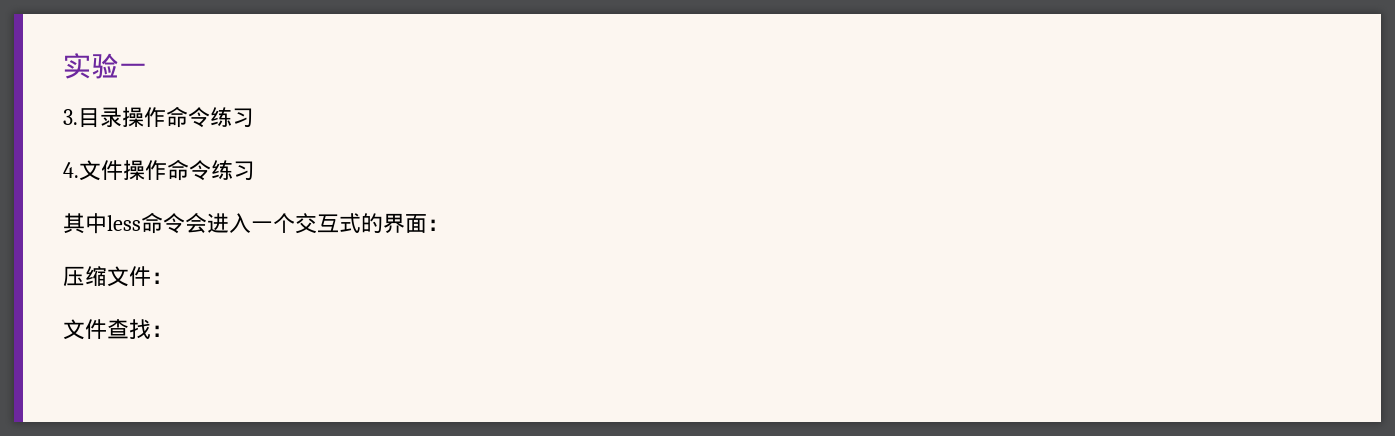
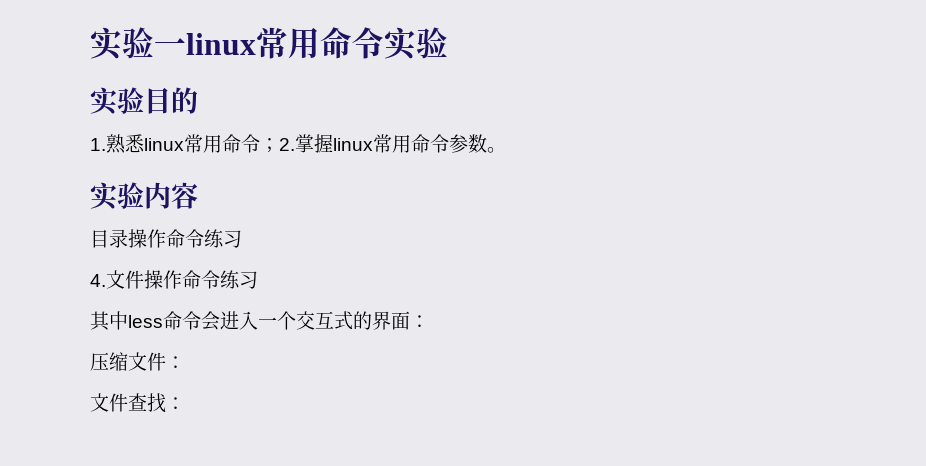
- 实验一
- 3.目录操作命令练习
+ 实验一linux常用命令实验
+ 实验目的
+ 1.熟悉linux常用命令；2.掌握linux常用命令参数。
+ 实验内容
+ 目录操作命令练习

